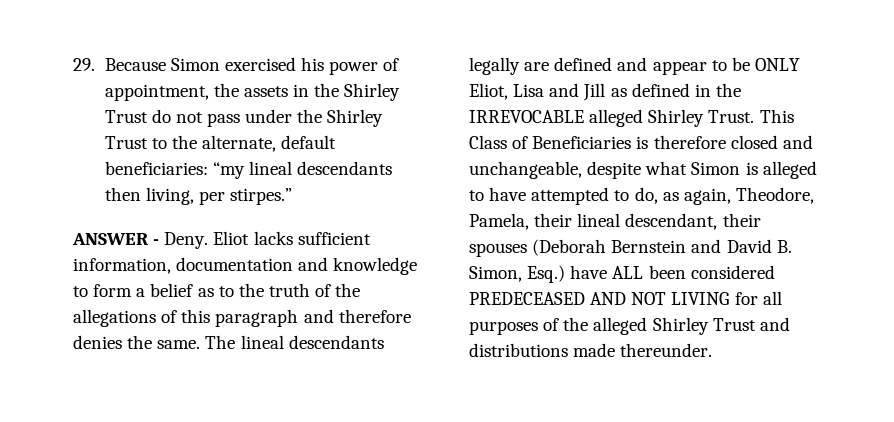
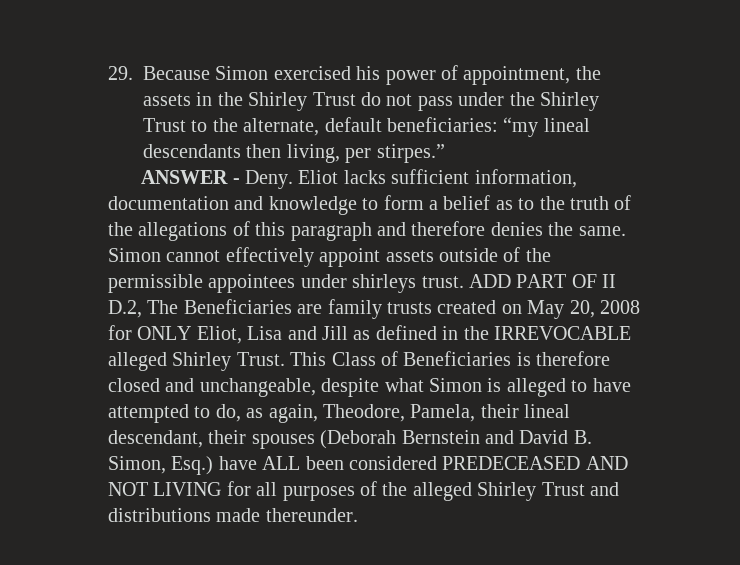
- The lineal descendants legally are defined and appear to be ONLY Eliot, Lisa and Jill as defined in the IRREVOCABLE alleged Shirley Trust.
+ Simon cannot effectively appoint assets outside of the permissible appointees under shirleys trust. ADD PART OF II D.2, The Beneficiaries are family trusts created on May 20, 2008 for ONLY Eliot, Lisa and Jill as defined in the IRREVOCABLE alleged Shirley Trust.

